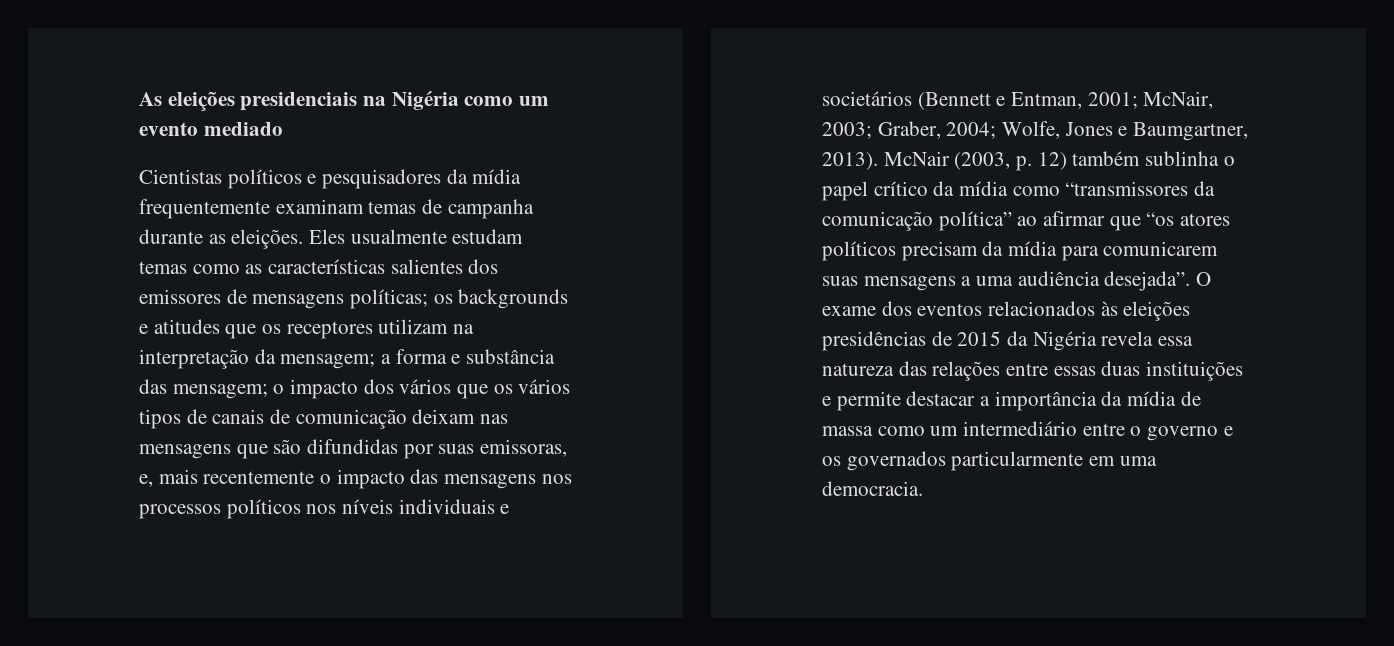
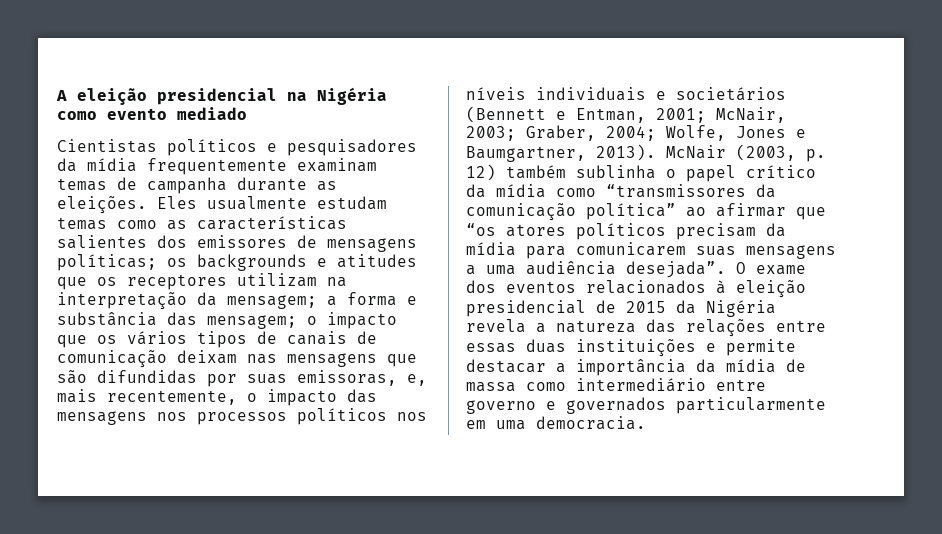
- As eleições presidenciais na Nigéria como um evento mediado
+ A eleição presidencial na Nigéria como evento mediado
- o impacto dos vários que os vários tipos de canais de comunicação deixam nas mensagens que são difundidas por suas emissoras, e, mais recentemente o impacto das mensagens nos processos políticos nos níveis individuais e societários (Bennett e Entman, 2001;
+ o impacto que os vários tipos de canais de comunicação deixam nas mensagens que são difundidas por suas emissoras, e, mais recentemente, o impacto das mensagens nos processos políticos nos níveis individuais e societários (Bennett e Entman, 2001;
- O exame dos eventos relacionados às eleições presidências de 2015 da Nigéria revela essa natureza das relações entre essas duas instituições e permite destacar a importância da mídia de massa como um intermediário entre o governo e os governados particularmente em uma democracia.
+ O exame dos eventos relacionados à eleição presidencial de 2015 da Nigéria revela a natureza das relações entre essas duas instituições e permite destacar a importância da mídia de massa como intermediário entre governo e governados particularmente em uma democracia.

